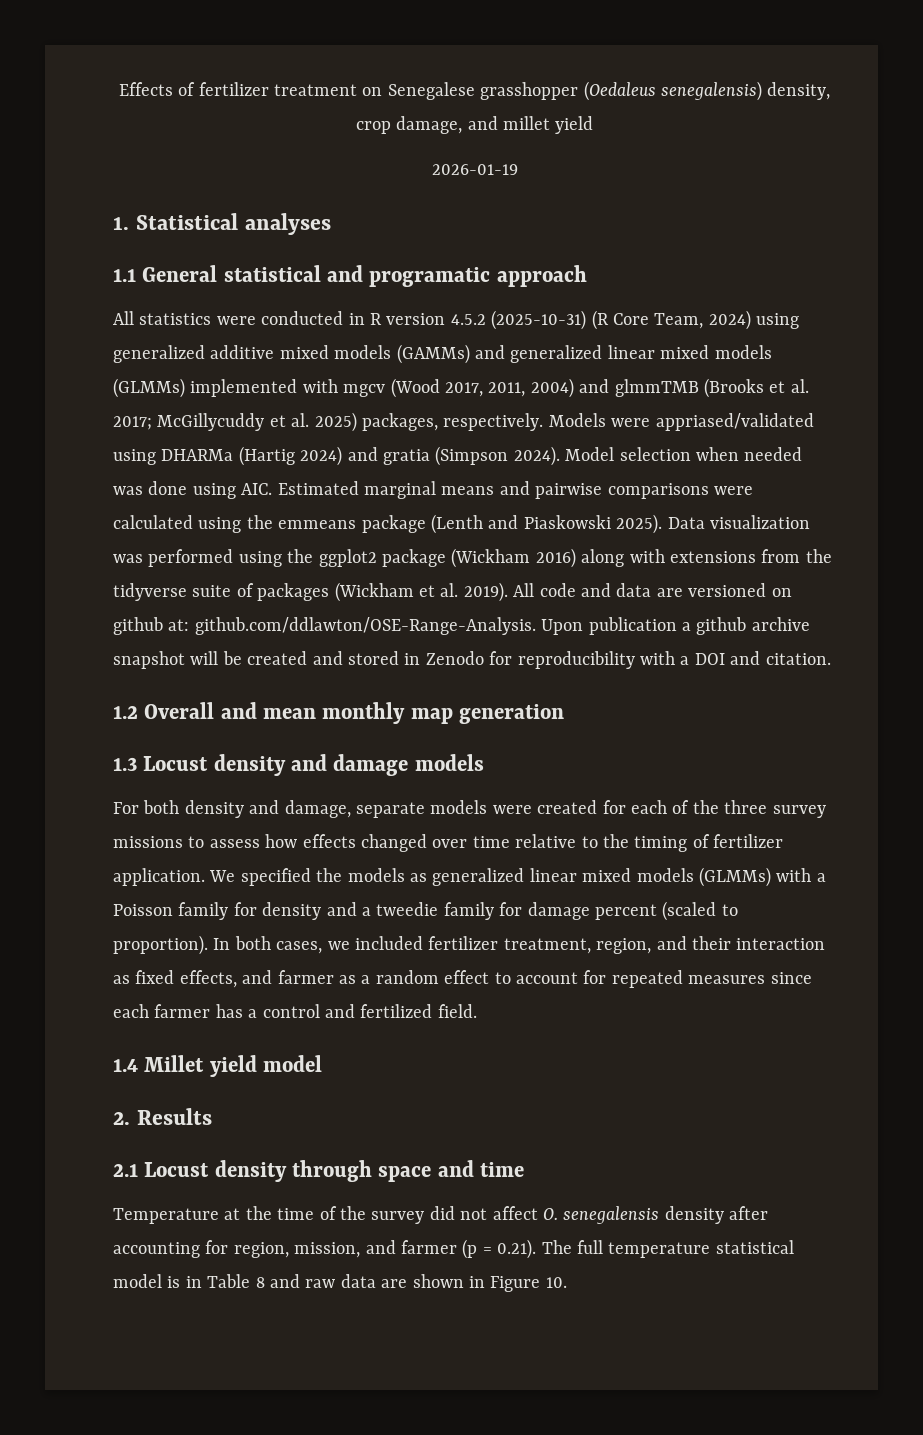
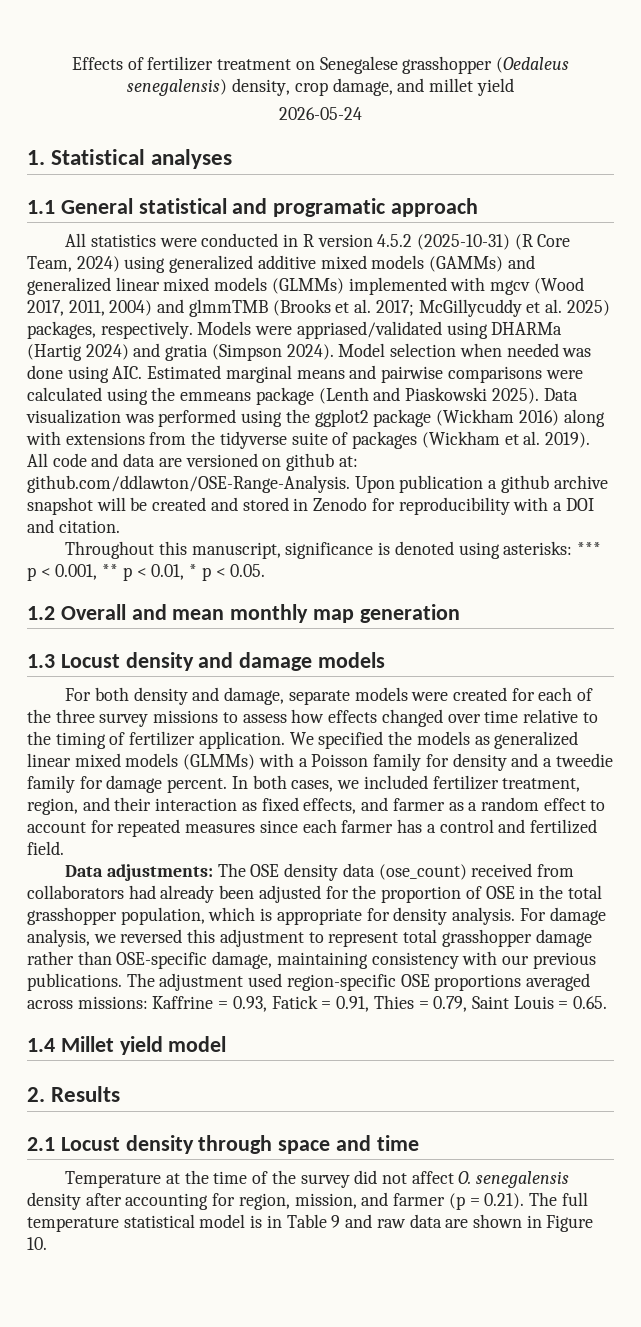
- 2026-01-19
+ 2026-05-24
+ Throughout this manuscript, significance is denoted using asterisks: *** p < 0.001, ** p < 0.01, * p < 0.05.
- We specified the models as generalized linear mixed models (GLMMs) with a Poisson family for density and a tweedie family for damage percent (scaled to proportion).
+ We specified the models as generalized linear mixed models (GLMMs) with a Poisson family for density and a tweedie family for damage percent.
+ Data adjustments: The OSE density data (ose_count) received from collaborators had already been adjusted for the proportion of OSE in the total grasshopper population, which is appropriate for density analysis. For damage analysis, we reversed this adjustment to represent total grasshopper damage rather than OSE-specific damage, maintaining consistency with our previous publications. The adjustment used region-specific OSE proportions averaged across missions: Kaffrine = 0.93, Fatick = 0.91, Thies = 0.79, Saint Louis = 0.65.
- Temperature at the time of the survey did not affect O. senegalensis density after accounting for region, mission, and farmer (p = 0.21). The full temperature statistical model is in Table 8 and raw data are shown in Figure 10.
+ Temperature at the time of the survey did not affect O. senegalensis density after accounting for region, mission, and farmer (p = 0.21). The full temperature statistical model is in Table 9 and raw data are shown in Figure 10.

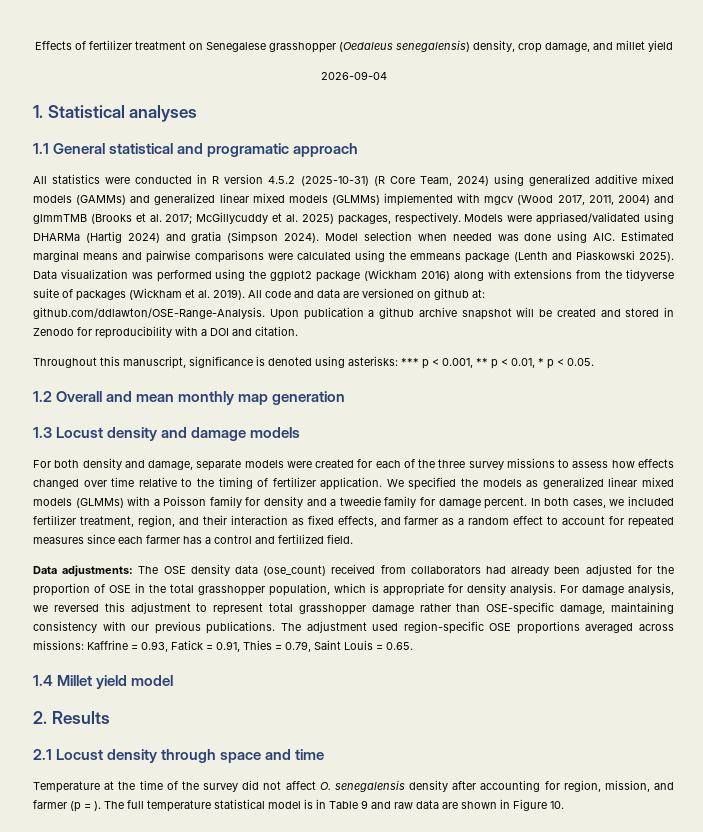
- 2026-05-24
+ 2026-09-04
- Temperature at the time of the survey did not affect O. senegalensis density after accounting for region, mission, and farmer (p = 0.21). The full temperature statistical model is in Table 9 and raw data are shown in Figure 10.
+ Temperature at the time of the survey did not affect O. senegalensis density after accounting for region, mission, and farmer (p = ). The full temperature statistical model is in Table 9 and raw data are shown in Figure 10.

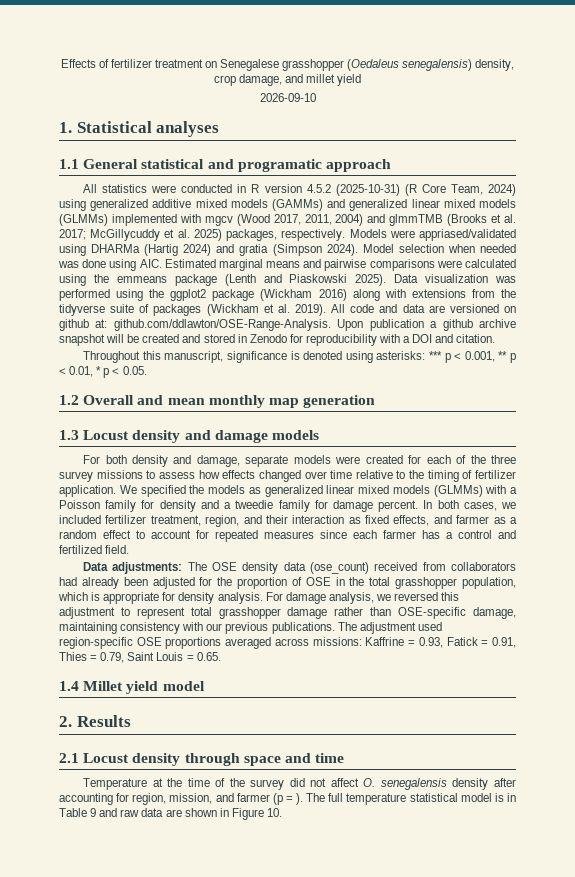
- 2026-09-04
+ 2026-09-10

